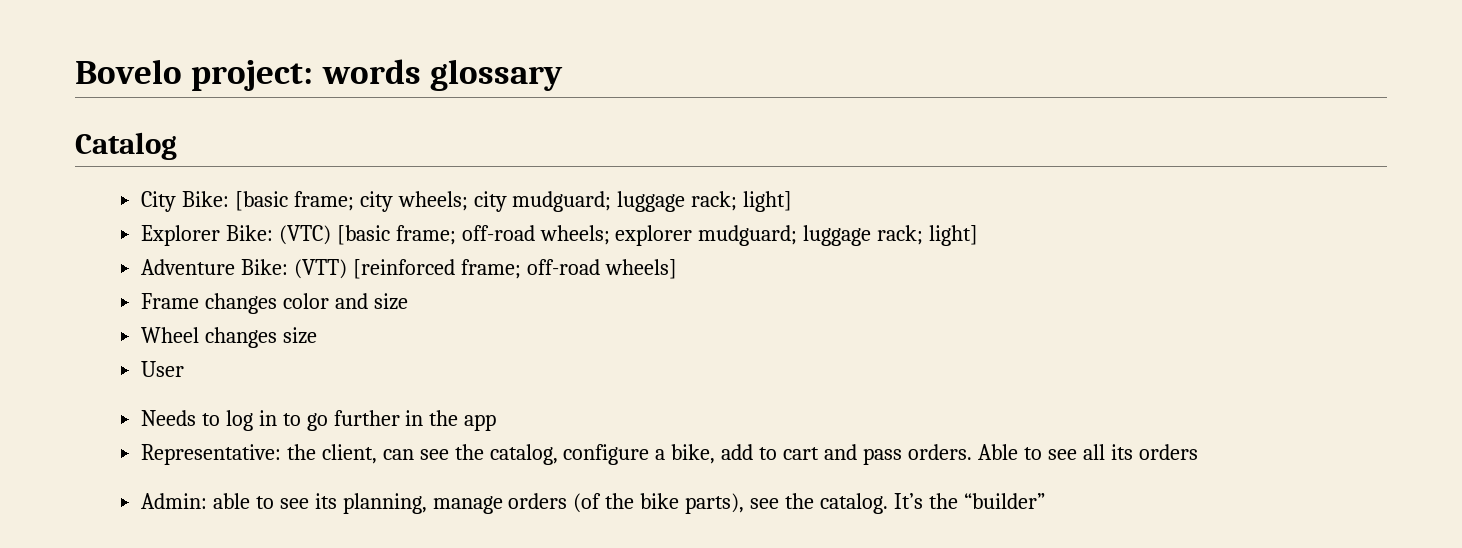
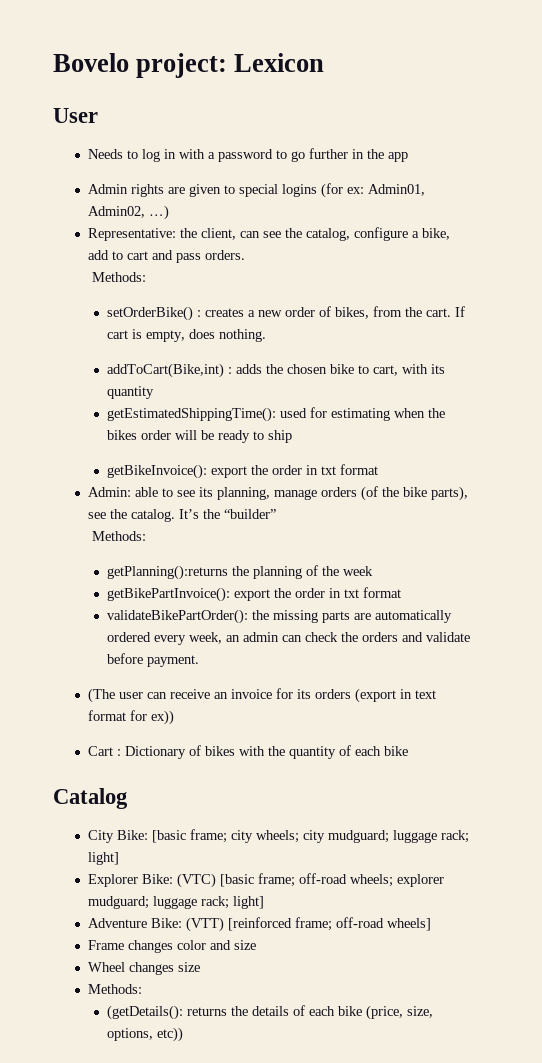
- Bovelo project: words glossary
+ Bovelo project: Lexicon
+ User
+ Needs to log in with a password to go further in the app
+ Admin rights are given to special logins (for ex: Admin01, Admin02, …)
+ Representative: the client, can see the catalog, configure a bike, add to cart and pass orders.
+ Methods:
+ setOrderBike() : creates a new order of bikes, from the cart. If cart is empty, does nothing.
+ addToCart(Bike,int) : adds the chosen bike to cart, with its quantity
+ getEstimatedShippingTime(): used for estimating when the bikes order will be ready to ship
+ getBikeInvoice(): export the order in txt format
+ Admin: able to see its planning, manage orders (of the bike parts), see the catalog. It’s the “builder”
+ Methods:
+ getPlanning():returns the planning of the week
+ getBikePartInvoice(): export the order in txt format
+ validateBikePartOrder(): the missing parts are automatically ordered every week, an admin can check the orders and validate before payment.
+ (The user can receive an invoice for its orders (export in text format for ex))
+ Cart : Dictionary of bikes with the quantity of each bike
  Wheel changes size
- User
- Needs to log in to go further in the app
- Representative: the client, can see the catalog, configure a bike, add to cart and pass orders. Able to see all its orders
- Admin: able to see its planning, manage orders (of the bike parts), see the catalog. It’s the “builder”
+ Methods:
+ (getDetails(): returns the details of each bike (price, size, options, etc))

